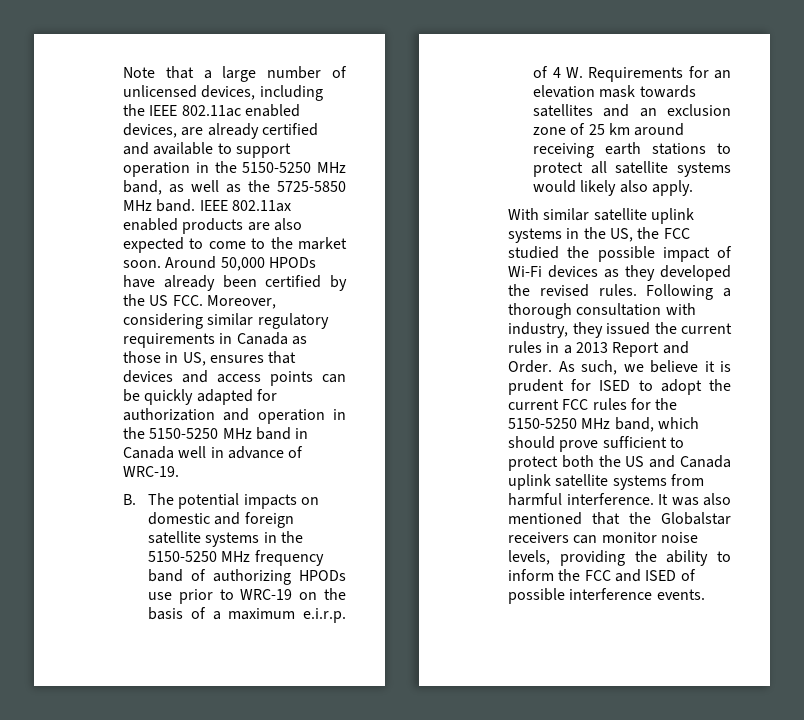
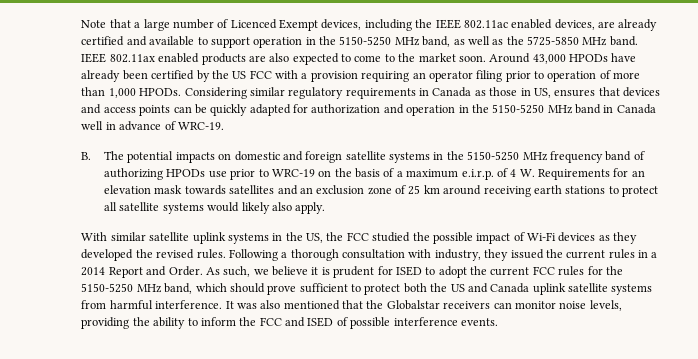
- Note that a large number of unlicensed devices, including the IEEE 802.11ac enabled devices, are already certified and available to support operation in the 5150-5250 MHz band, as well as the 5725-5850 MHz band.
+ Note that a large number of Licenced Exempt devices, including the IEEE 802.11ac enabled devices, are already certified and available to support operation in the 5150-5250 MHz band, as well as the 5725-5850 MHz band.
- Around 50,000 HPODs have already been certified by the US FCC. Moreover, considering similar regulatory requirements in Canada as those in US, ensures that devices and access points can be quickly adapted for authorization and operation in the 5150-5250 MHz band in Canada well in advance of WRC-19.
+ Around 43,000 HPODs have already been certified by the US FCC with a provision requiring an operator filing prior to operation of more than 1,000 HPODs. Considering similar regulatory requirements in Canada as those in US, ensures that devices and access points can be quickly adapted for authorization and operation in the 5150-5250 MHz band in Canada well in advance of WRC-19.
- Following a thorough consultation with industry, they issued the current rules in a 2013 Report and Order.
+ Following a thorough consultation with industry, they issued the current rules in a 2014 Report and Order.

